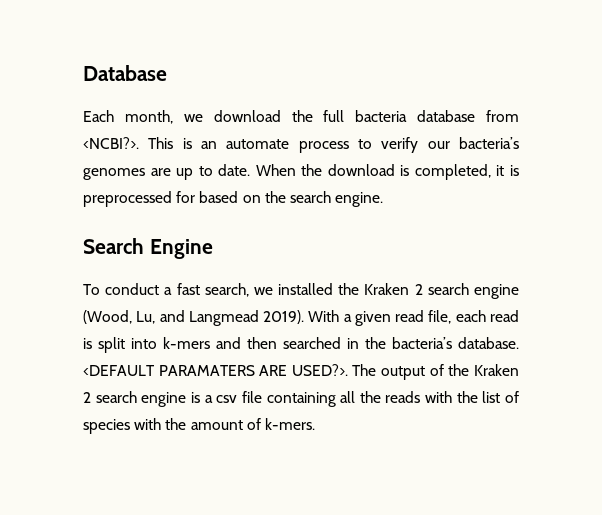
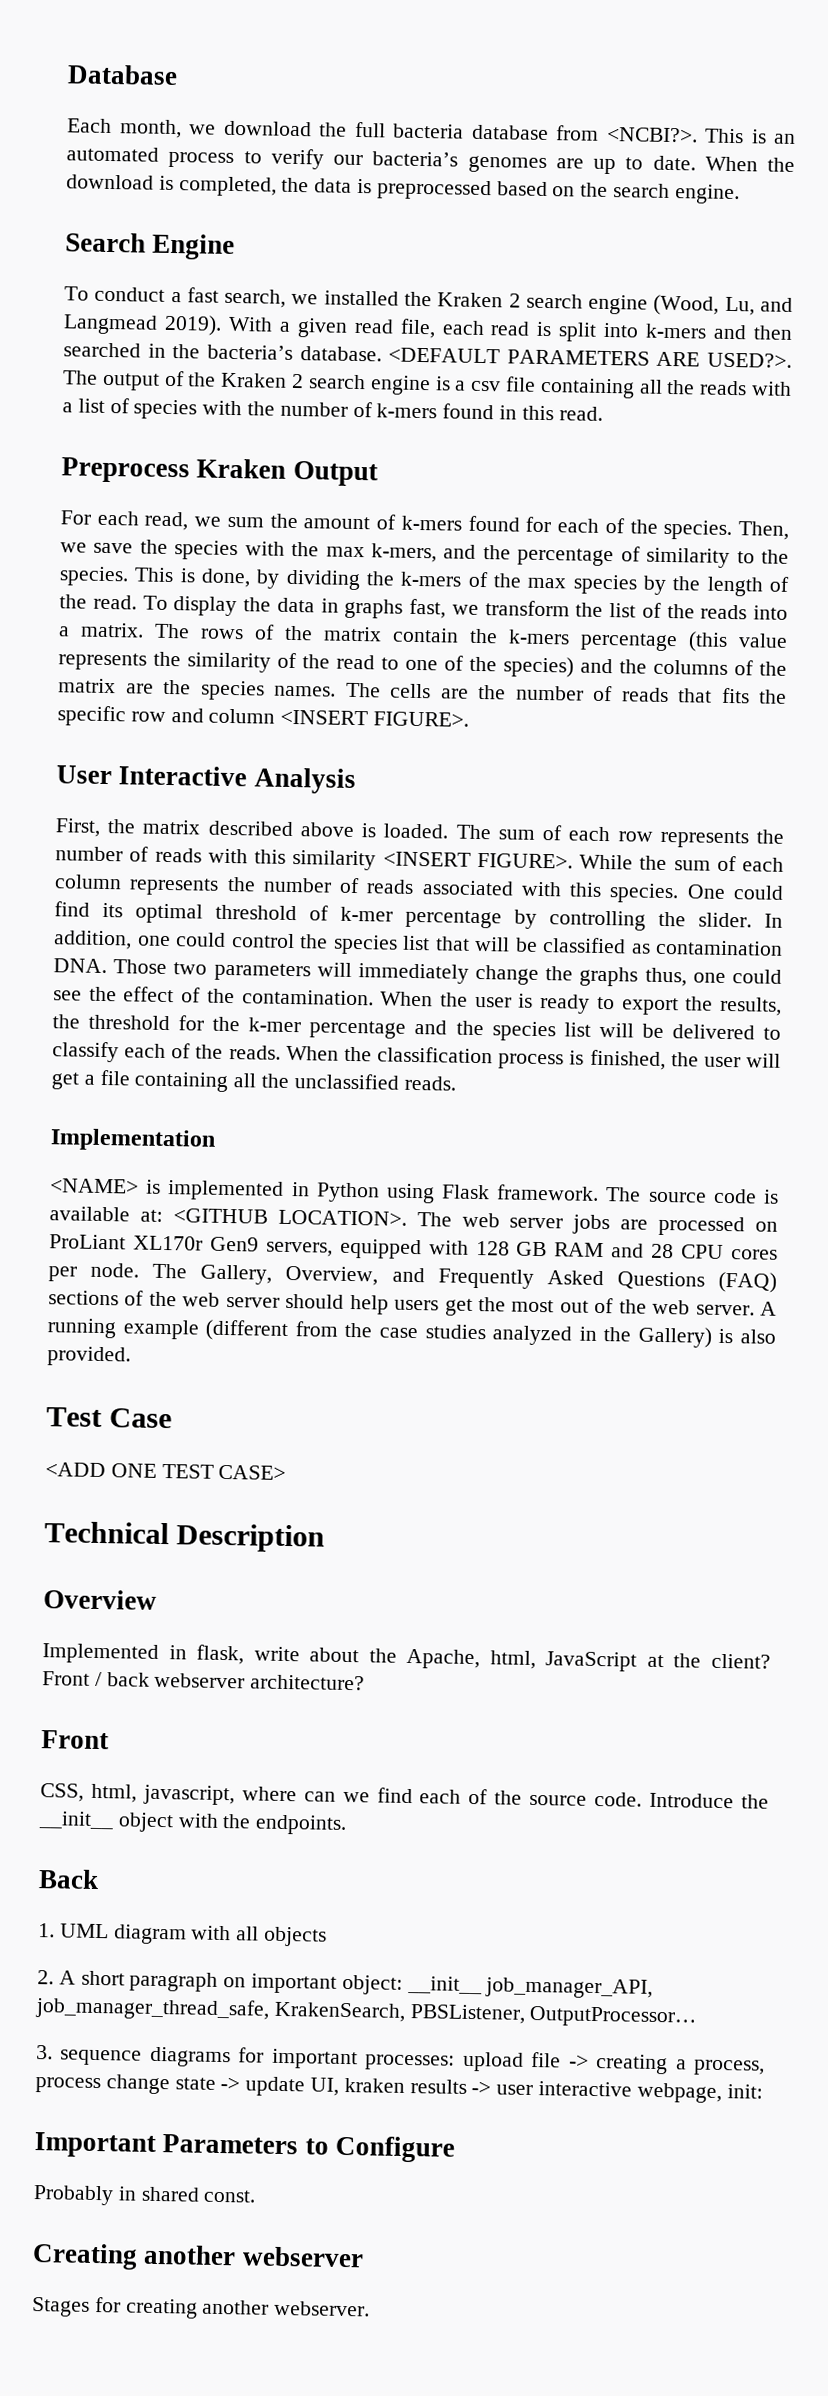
- This is an automate process to verify our bacteria’s genomes are up to date.
+ This is an automated process to verify our bacteria’s genomes are up to date.
- When the download is completed, it is preprocessed for based on the search engine.
+ When the download is completed, the data is preprocessed based on the search engine.
- <DEFAULT PARAMATERS ARE USED?>.
+ <DEFAULT PARAMETERS ARE USED?>.
- The output of the Kraken 2 search engine is a csv file containing all the reads with the list of species with the amount of k-mers.
+ The output of the Kraken 2 search engine is a csv file containing all the reads with a list of species with the number of k-mers found in this read.
+ Preprocess Kraken Output
+ For each read, we sum the amount of k-mers found for each of the species. Then, we save the species with the max k-mers, and the percentage of similarity to the species. This is done, by dividing the k-mers of the max species by the length of the read. To display the data in graphs fast, we transform the list of the reads into a matrix. The rows of the matrix contain the k-mers percentage (this value represents the similarity of the read to one of the species) and the columns of the matrix are the species names. The cells are the number of reads that fits the specific row and column <INSERT FIGURE>.
+ User Interactive Analysis
+ First, the matrix described above is loaded. The sum of each row represents the number of reads with this similarity <INSERT FIGURE>. While the sum of each column represents the number of reads associated with this species. One could find its optimal threshold of k-mer percentage by controlling the slider. In addition, one could control the species list that will be classified as contamination DNA. Those two parameters will immediately change the graphs thus, one could see the effect of the contamination. When the user is ready to export the results, the threshold for the k-mer percentage and the species list will be delivered to classify each of the reads. When the classification process is finished, the user will get a file containing all the unclassified reads.
+ Implementation
+ <NAME> is implemented in Python using Flask framework. The source code is available at: <GITHUB LOCATION>. The web server jobs are processed on ProLiant XL170r Gen9 servers, equipped with 128 GB RAM and 28 CPU cores per node. The Gallery, Overview, and Frequently Asked Questions (FAQ) sections of the web server should help users get the most out of the web server. A running example (different from the case studies analyzed in the Gallery) is also provided.
+ Test Case
+ <ADD ONE TEST CASE>
+ Technical Description
+ Overview
+ Implemented in flask, write about the Apache, html, JavaScript at the client? Front / back webserver architecture?
+ Front
+ CSS, html, javascript, where can we find each of the source code. Introduce the __init__ object with the endpoints.
+ Back
+ 1. UML diagram with all objects
+ 2. A short paragraph on important object: __init__ job_manager_API, job_manager_thread_safe, KrakenSearch, PBSListener, OutputProcessor…
+ 3. sequence diagrams for important processes: upload file -> creating a process, process change state -> update UI, kraken results -> user interactive webpage, init:
+ Important Parameters to Configure
+ Probably in shared const.
+ Creating another webserver
+ Stages for creating another webserver.

